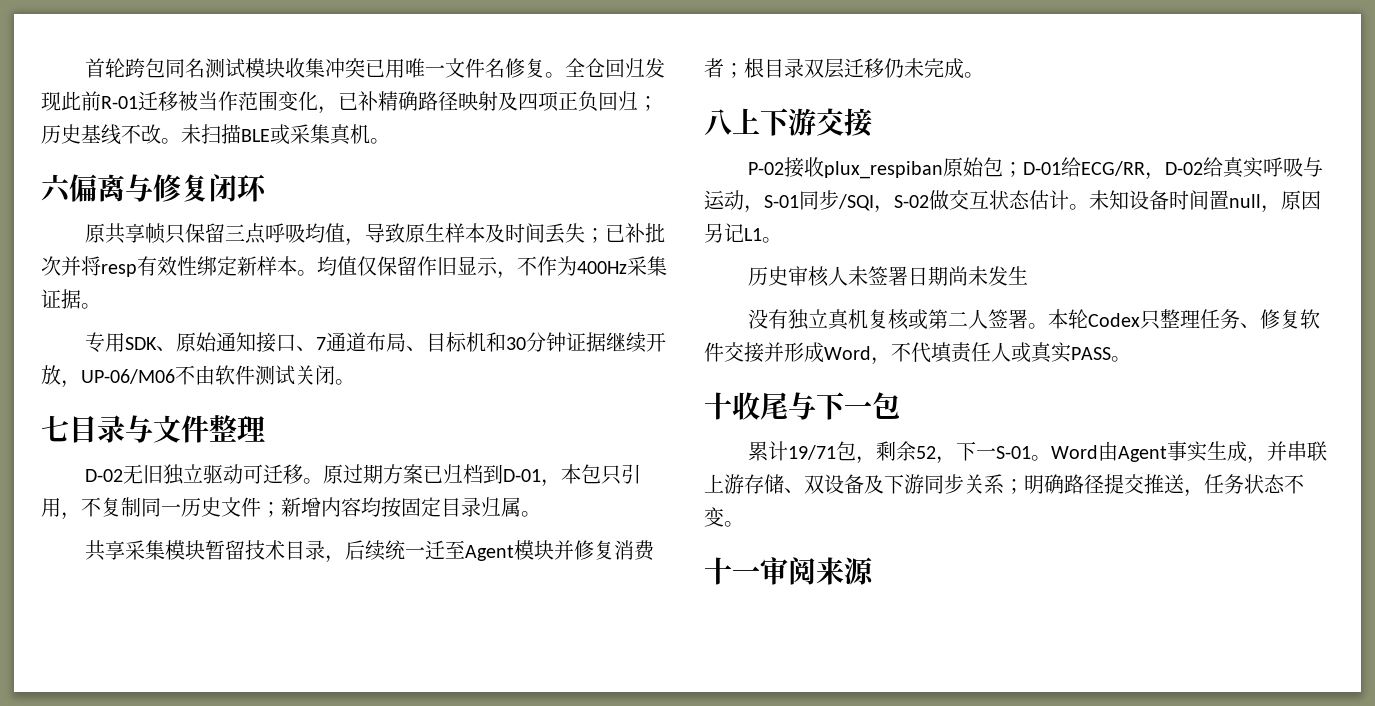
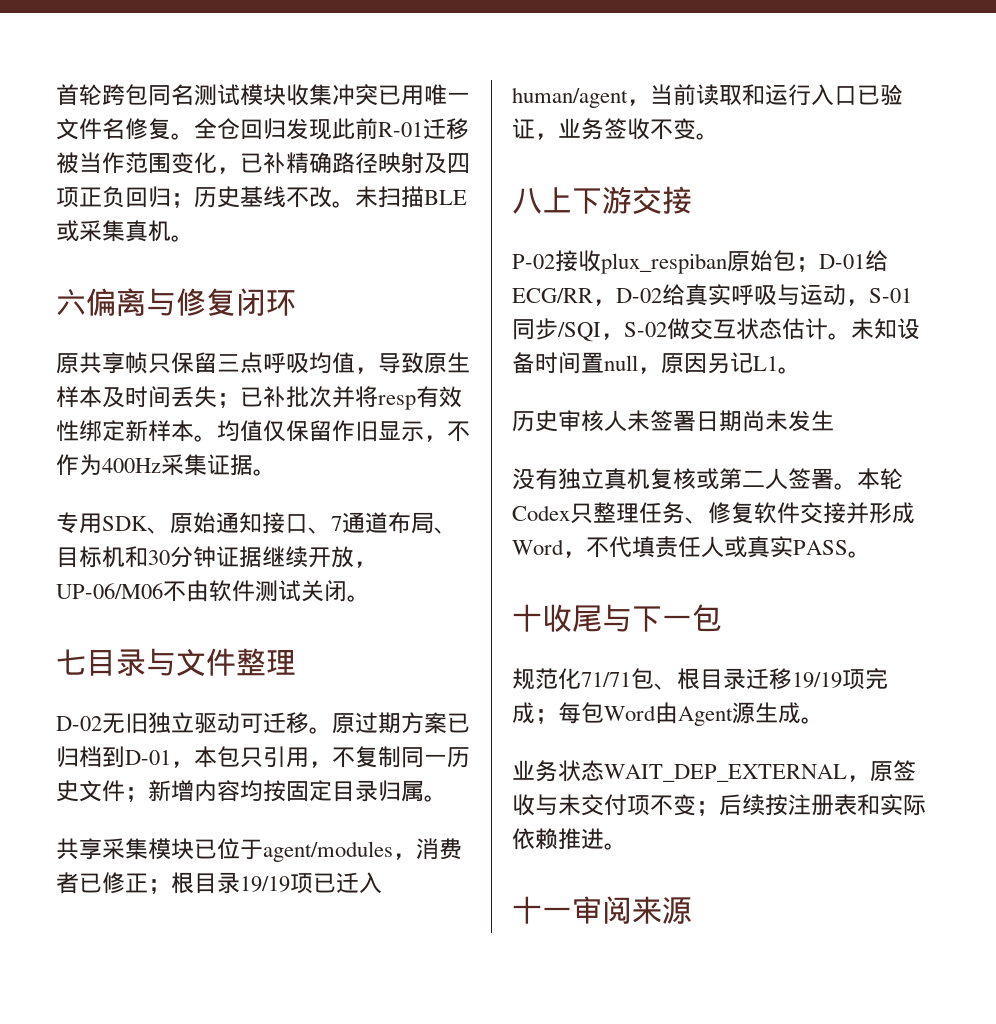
- 共享采集模块暂留技术目录，后续统一迁至Agent模块并修复消费者；根目录双层迁移仍未完成。
+ 共享采集模块已位于agent/modules，消费者已修正；根目录19/19项已迁入human/agent，当前读取和运行入口已验证，业务签收不变。
- 累计19/71包，剩余52，下一S-01。Word由Agent事实生成，并串联上游存储、双设备及下游同步关系；明确路径提交推送，任务状态不变。
+ 规范化71/71包、根目录迁移19/19项完成；每包Word由Agent源生成。
+ 业务状态WAIT_DEP_EXTERNAL，原签收与未交付项不变；后续按注册表和实际依赖推进。

